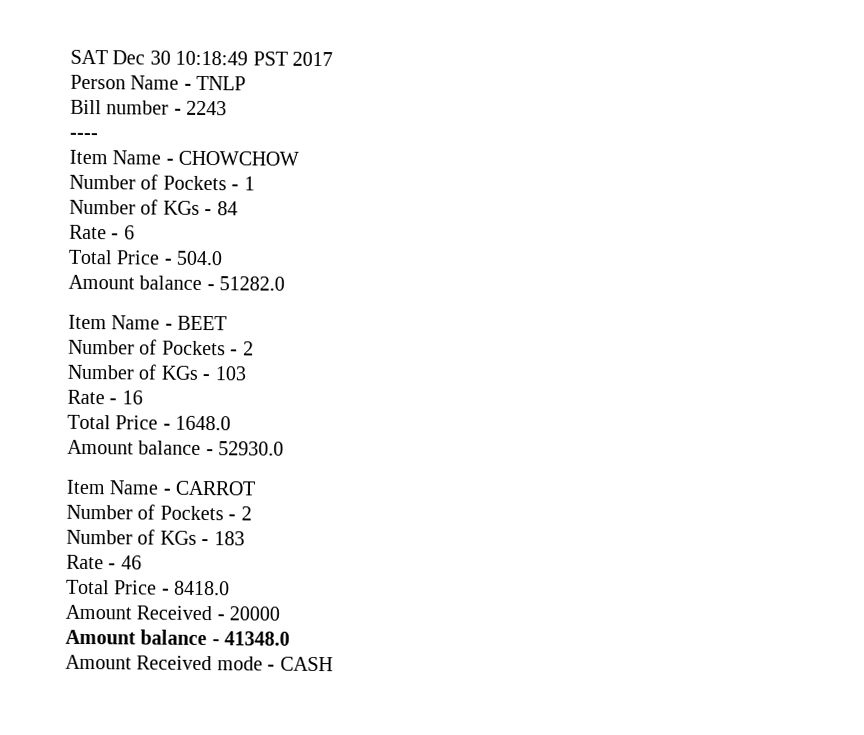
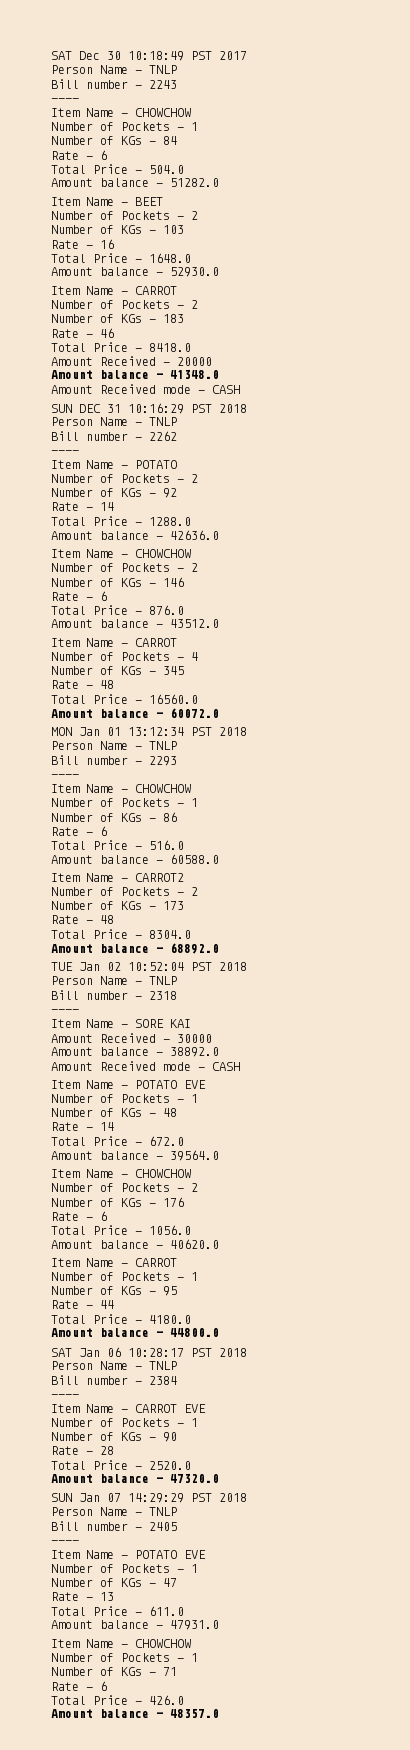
+ SUN DEC 31 10:16:29 PST 2018
+ Person Name - TNLP
+ Bill number - 2262
+ ----
+ Item Name - POTATO
+ Number of Pockets - 2
+ Number of KGs - 92
+ Rate - 14
+ Total Price - 1288.0
+ Amount balance - 42636.0
+ Item Name - CHOWCHOW
+ Number of Pockets - 2
+ Number of KGs - 146
+ Rate - 6
+ Total Price - 876.0
+ Amount balance - 43512.0
+ Item Name - CARROT
+ Number of Pockets - 4
+ Number of KGs - 345
+ Rate - 48
+ Total Price - 16560.0
+ Amount balance - 60072.0
+ MON Jan 01 13:12:34 PST 2018
+ Person Name - TNLP
+ Bill number - 2293
+ ----
+ Item Name - CHOWCHOW
+ Number of Pockets - 1
+ Number of KGs - 86
+ Rate - 6
+ Total Price - 516.0
+ Amount balance - 60588.0
+ Item Name - CARROT2
+ Number of Pockets - 2
+ Number of KGs - 173
+ Rate - 48
+ Total Price - 8304.0
+ Amount balance - 68892.0
+ TUE Jan 02 10:52:04 PST 2018
+ Person Name - TNLP
+ Bill number - 2318
+ ----
+ Item Name - SORE KAI
+ Amount Received - 30000
+ Amount balance - 38892.0
+ Amount Received mode - CASH
+ Item Name - POTATO EVE
+ Number of Pockets - 1
+ Number of KGs - 48
+ Rate - 14
+ Total Price - 672.0
+ Amount balance - 39564.0
+ Item Name - CHOWCHOW
+ Number of Pockets - 2
+ Number of KGs - 176
+ Rate - 6
+ Total Price - 1056.0
+ Amount balance - 40620.0
+ Item Name - CARROT
+ Number of Pockets - 1
+ Number of KGs - 95
+ Rate - 44
+ Total Price - 4180.0
+ Amount balance - 44800.0
+ SAT Jan 06 10:28:17 PST 2018
+ Person Name - TNLP
+ Bill number - 2384
+ ----
+ Item Name - CARROT EVE
+ Number of Pockets - 1
+ Number of KGs - 90
+ Rate - 28
+ Total Price - 2520.0
+ Amount balance - 47320.0
+ SUN Jan 07 14:29:29 PST 2018
+ Person Name - TNLP
+ Bill number - 2405
+ ----
+ Item Name - POTATO EVE
+ Number of Pockets - 1
+ Number of KGs - 47
+ Rate - 13
+ Total Price - 611.0
+ Amount balance - 47931.0
+ Item Name - CHOWCHOW
+ Number of Pockets - 1
+ Number of KGs - 71
+ Rate - 6
+ Total Price - 426.0
+ Amount balance - 48357.0

